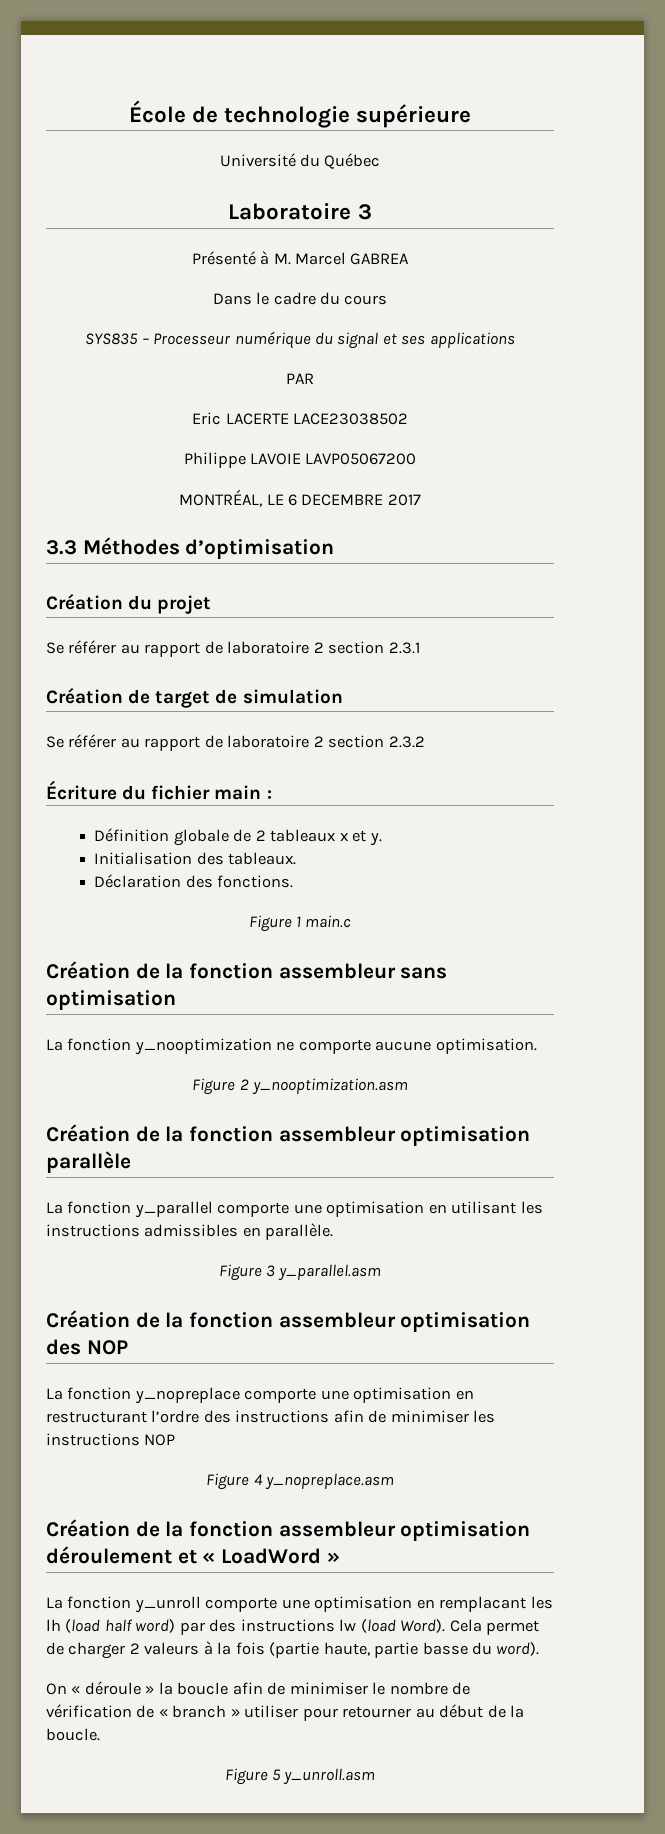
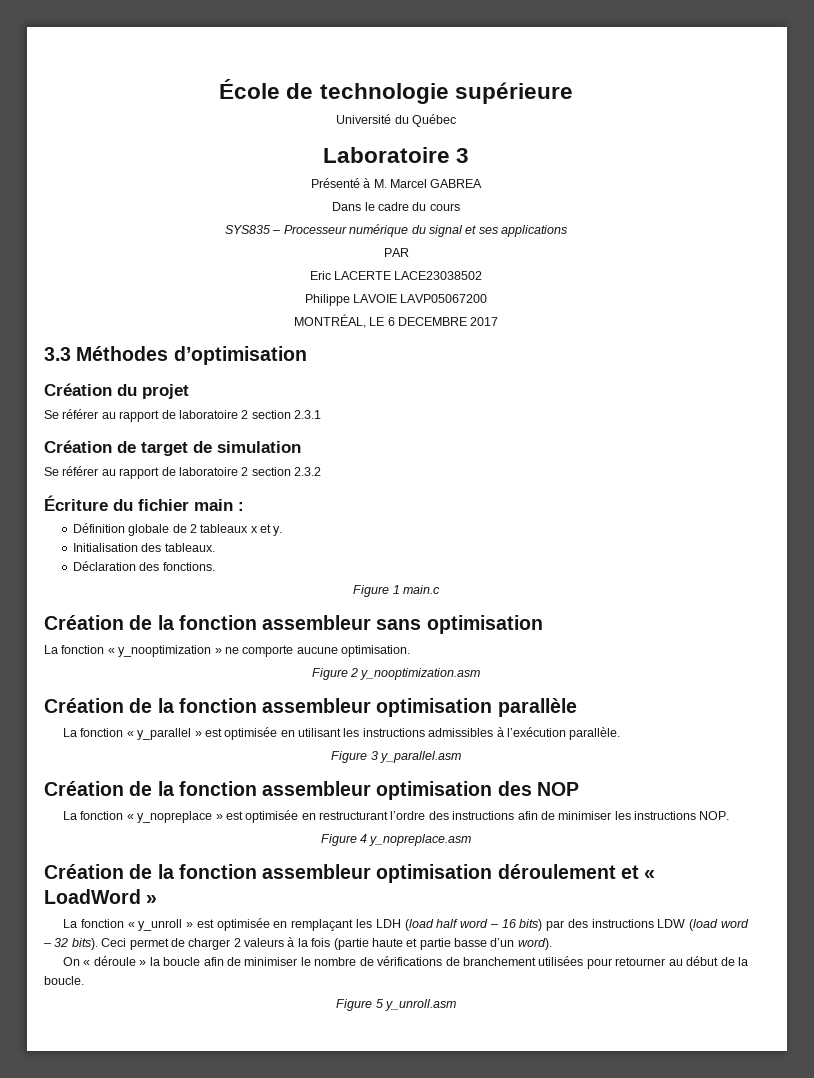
- La fonction y_nooptimization ne comporte aucune optimisation.
+ La fonction « y_nooptimization » ne comporte aucune optimisation.
- La fonction y_parallel comporte une optimisation en utilisant les instructions admissibles en parallèle.
+ La fonction « y_parallel » est optimisée en utilisant les instructions admissibles à l’exécution parallèle.
- La fonction y_nopreplace comporte une optimisation en restructurant l’ordre des instructions afin de minimiser les instructions NOP
+ La fonction « y_nopreplace » est optimisée en restructurant l’ordre des instructions afin de minimiser les instructions NOP.
- La fonction y_unroll comporte une optimisation en remplacant les lh (load half word) par des instructions lw (load Word). Cela permet de charger 2 valeurs à la fois (partie haute, partie basse du word).
+ La fonction « y_unroll » est optimisée en remplaçant les LDH (load half word – 16 bits) par des instructions LDW (load word – 32 bits). Ceci permet de charger 2 valeurs à la fois (partie haute et partie basse d’un word).
- On « déroule » la boucle afin de minimiser le nombre de vérification de « branch » utiliser pour retourner au début de la boucle.
+ On « déroule » la boucle afin de minimiser le nombre de vérifications de branchement utilisées pour retourner au début de la boucle.

